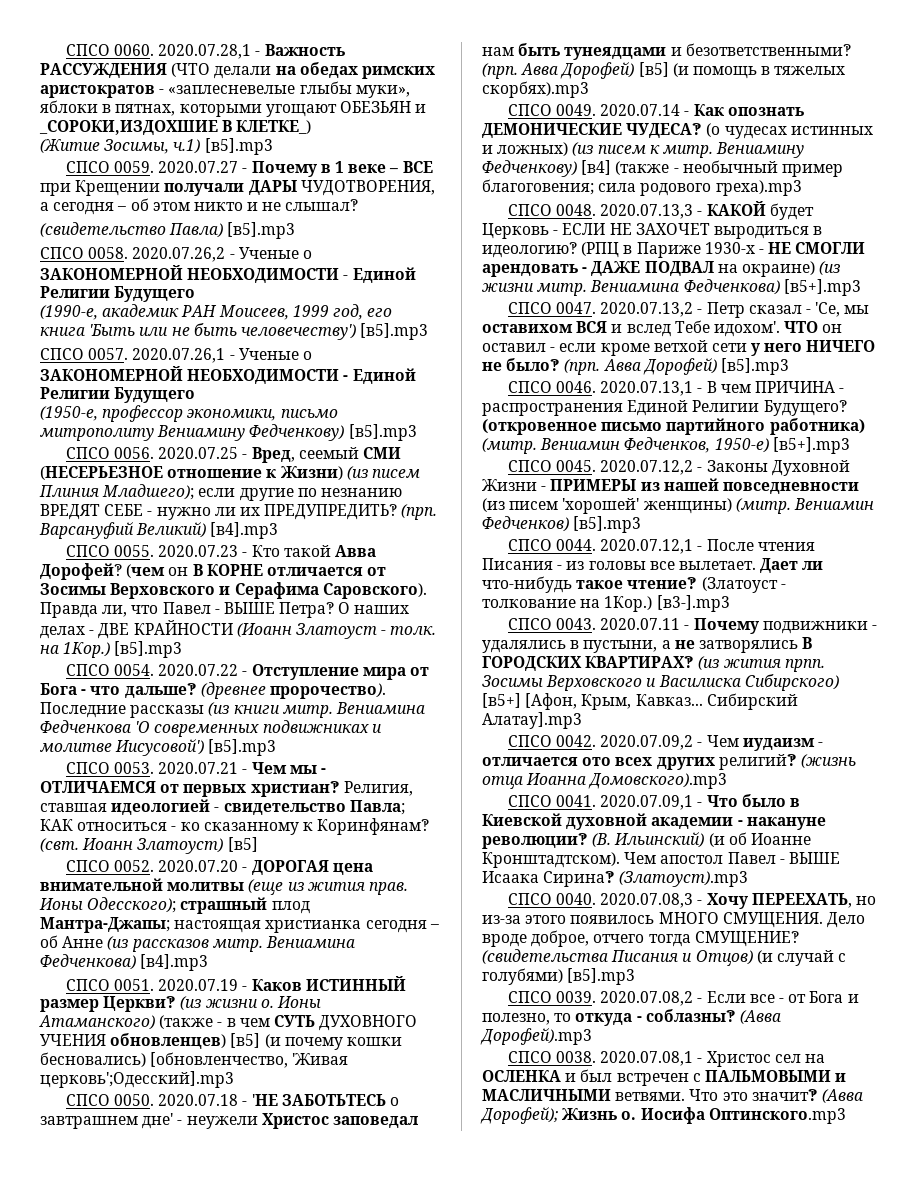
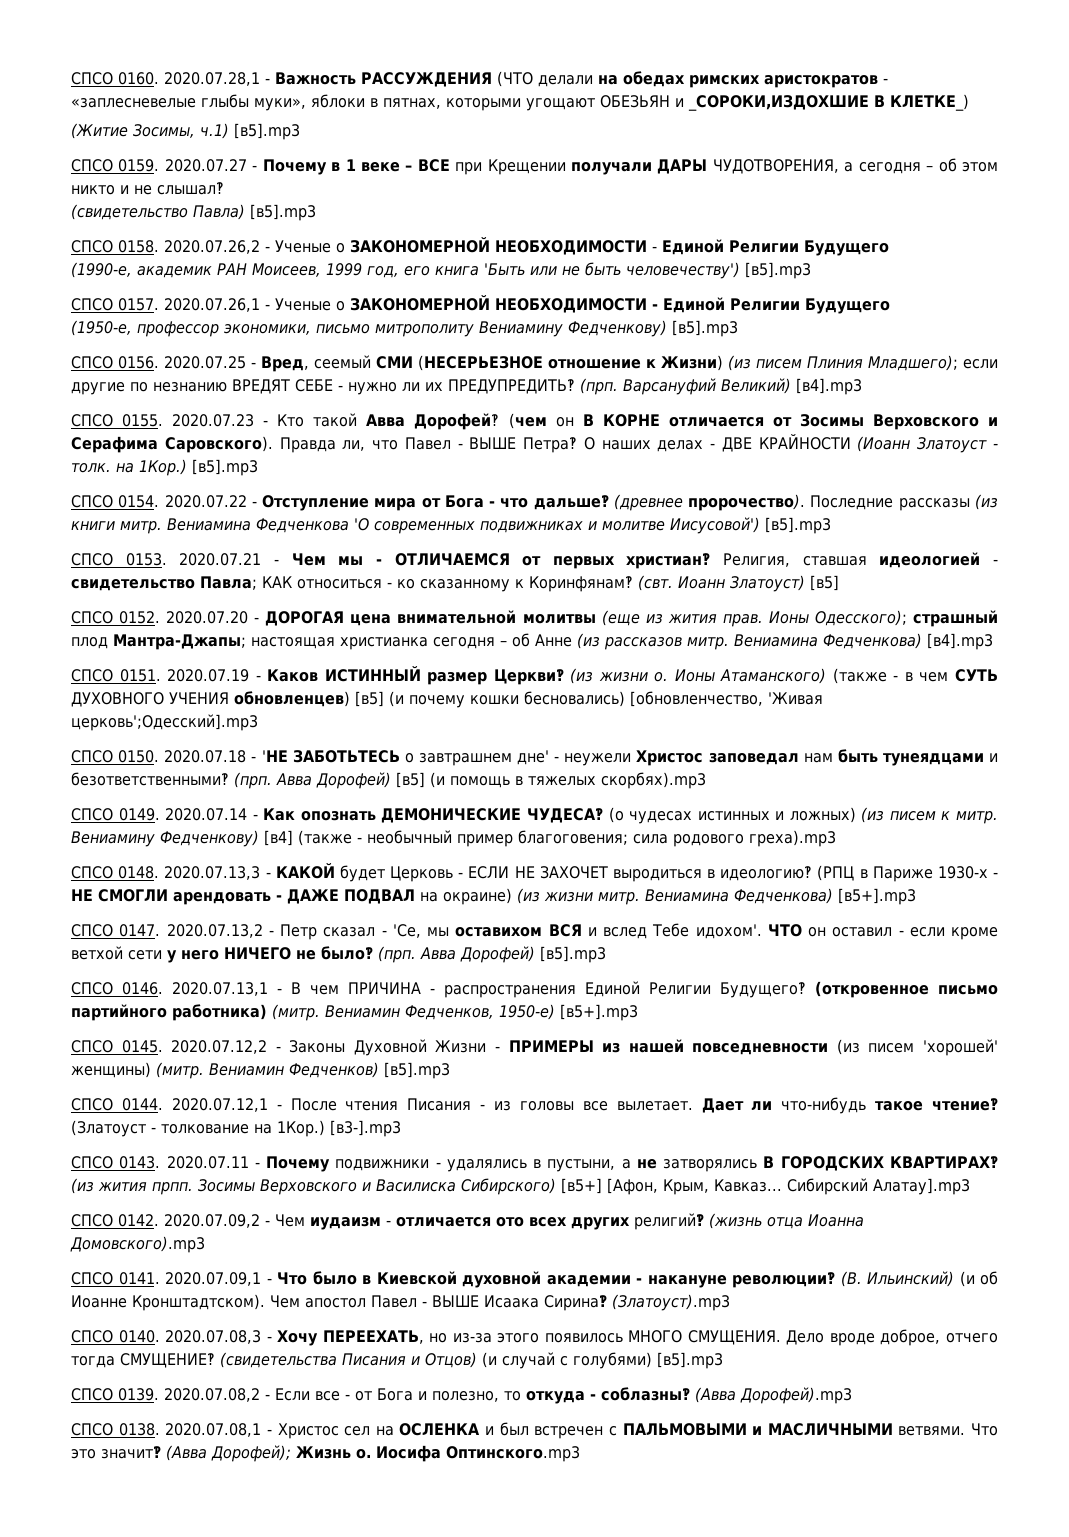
- СПСО 0060.
+ СПСО 0160.
- СПСО 0059.
+ СПСО 0159.
- СПСО 0058.
+ СПСО 0158.
- СПСО 0057.
+ СПСО 0157.
- СПСО 0056.
+ СПСО 0156.
- СПСО 0055.
+ СПСО 0155.
- СПСО 0054.
+ СПСО 0154.
- СПСО 0053.
+ СПСО 0153.
- СПСО 0052.
+ СПСО 0152.
- СПСО 0051.
+ СПСО 0151.
- СПСО 0050.
+ СПСО 0150.
- СПСО 0049.
+ СПСО 0149.
- СПСО 0048.
+ СПСО 0148.
- СПСО 0047.
+ СПСО 0147.
- СПСО 0046.
+ СПСО 0146.
- СПСО 0045.
+ СПСО 0145.
- СПСО 0044.
+ СПСО 0144.
- СПСО 0043.
+ СПСО 0143.
- СПСО 0042.
+ СПСО 0142.
- СПСО 0041.
+ СПСО 0141.
- СПСО 0040.
+ СПСО 0140.
- СПСО 0039.
+ СПСО 0139.
- СПСО 0038.
+ СПСО 0138.

